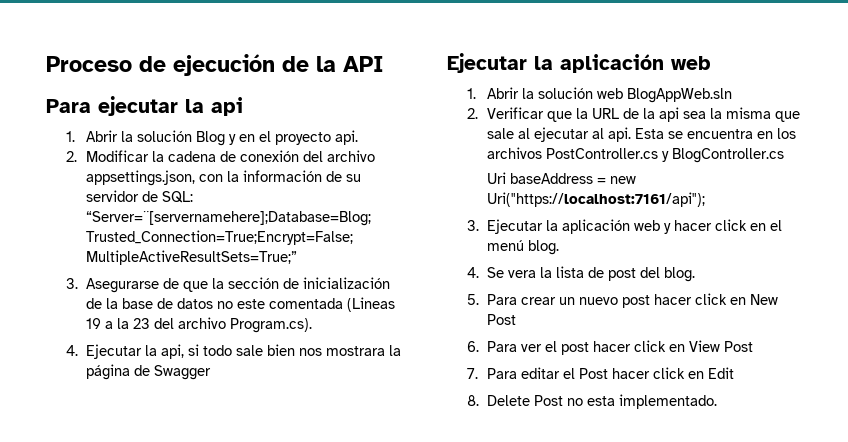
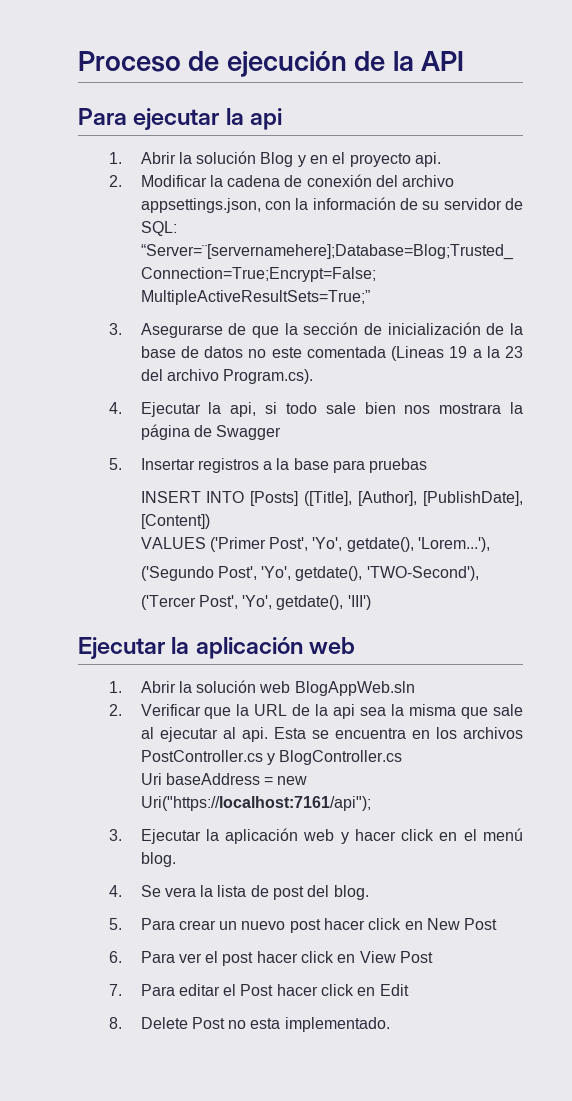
+ 5. Insertar registros a la base para pruebas
+ INSERT INTO [Posts] ([Title], [Author], [PublishDate], [Content])
+ VALUES ('Primer Post', 'Yo', getdate(), 'Lorem...'),
+ ('Segundo Post', 'Yo', getdate(), 'TWO-Second'),
+ ('Tercer Post', 'Yo', getdate(), 'III')

